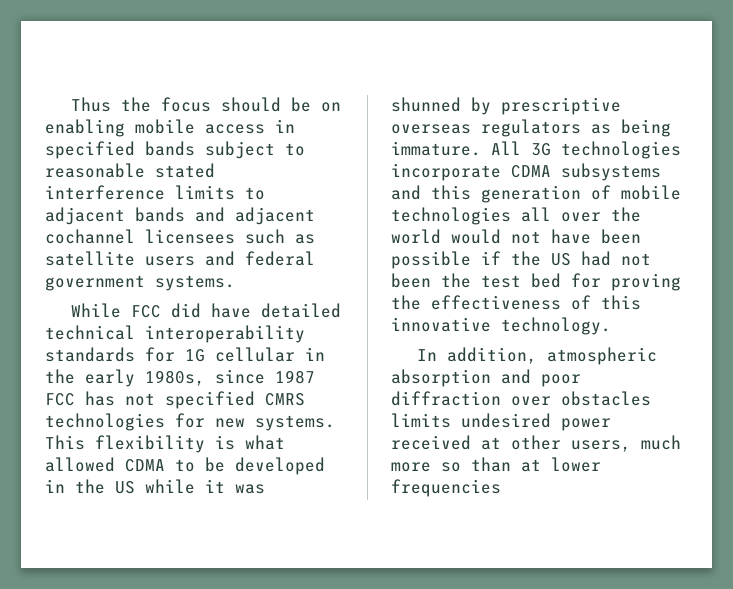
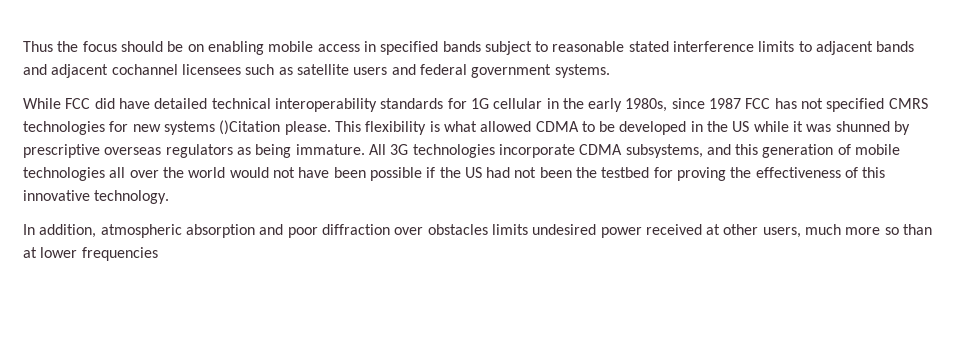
- While FCC did have detailed technical interoperability standards for 1G cellular in the early 1980s, since 1987 FCC has not specified CMRS technologies for new systems.
+ While FCC did have detailed technical interoperability standards for 1G cellular in the early 1980s, since 1987 FCC has not specified CMRS technologies for new systems ()Citation please.
- All 3G technologies incorporate CDMA subsystems and this generation of mobile technologies all over the world would not have been possible if the US had not been the test bed for proving the effectiveness of this innovative technology.
+ All 3G technologies incorporate CDMA subsystems, and this generation of mobile technologies all over the world would not have been possible if the US had not been the testbed for proving the effectiveness of this innovative technology.

